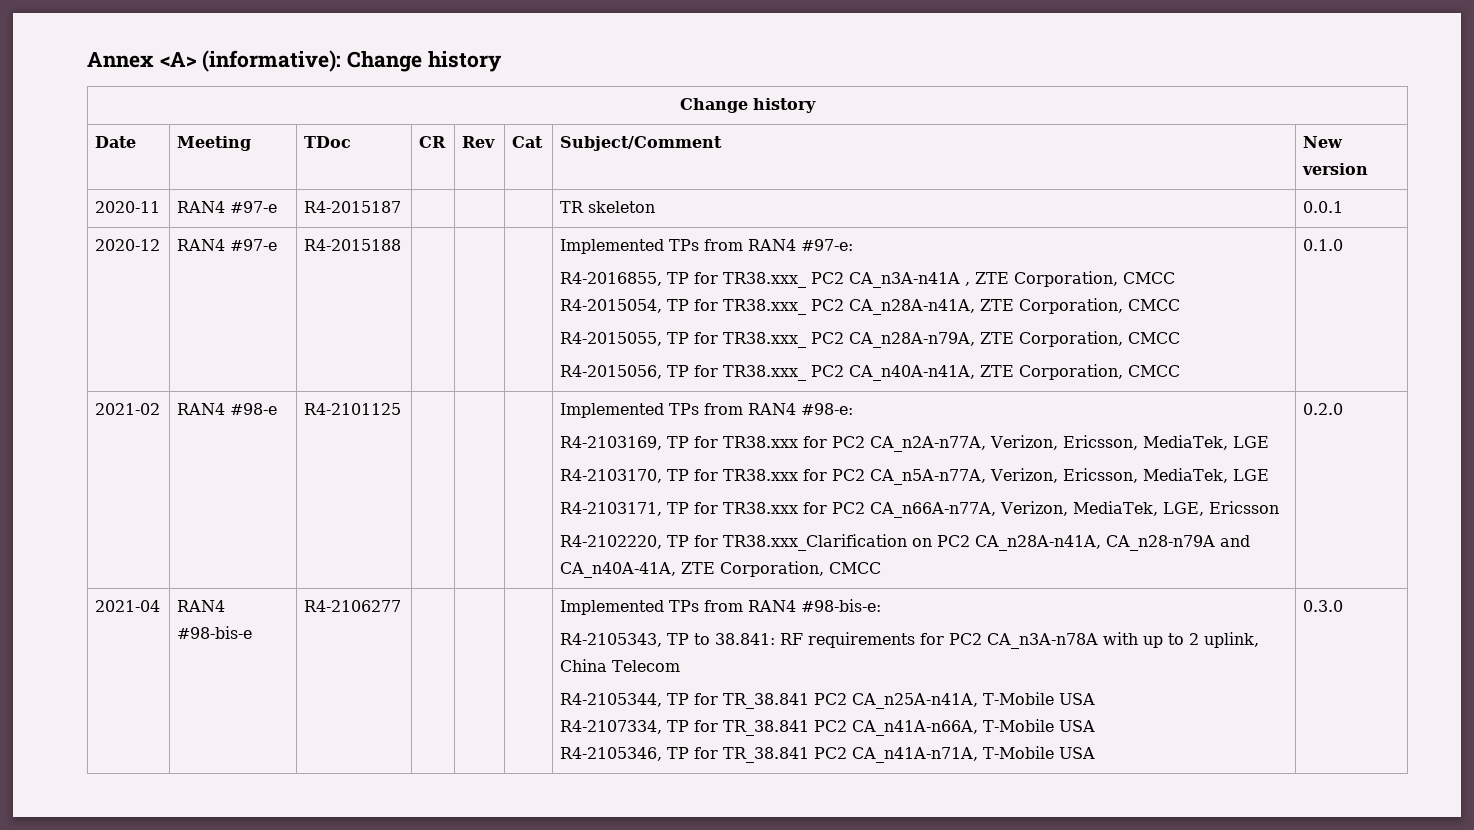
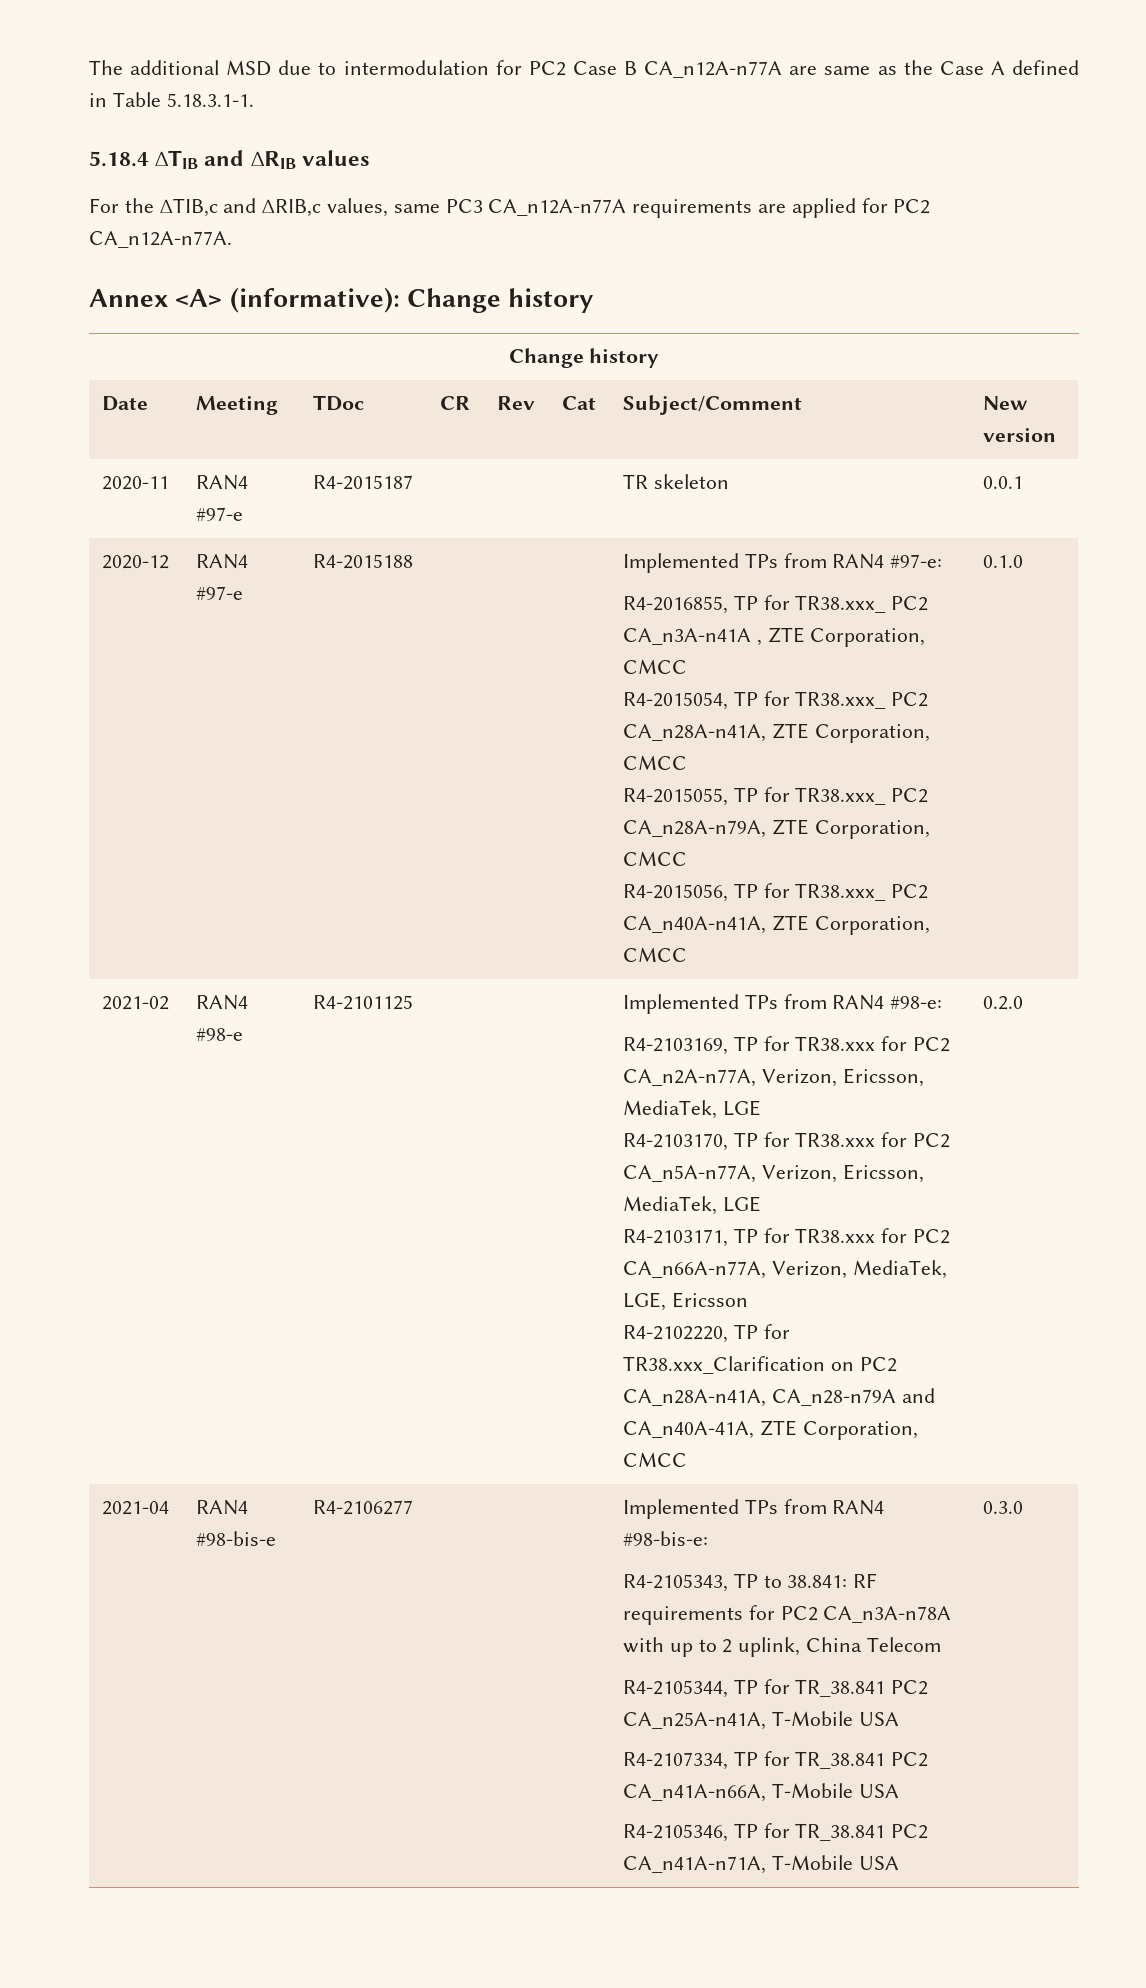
+ The additional MSD due to intermodulation for PC2 Case B CA_n12A-n77A are same as the Case A defined in Table 5.18.3.1-1.
+ 5.18.4 ∆TIB and ∆RIB values
+ For the ∆TIB,c and ∆RIB,c values, same PC3 CA_n12A-n77A requirements are applied for PC2 CA_n12A-n77A.

